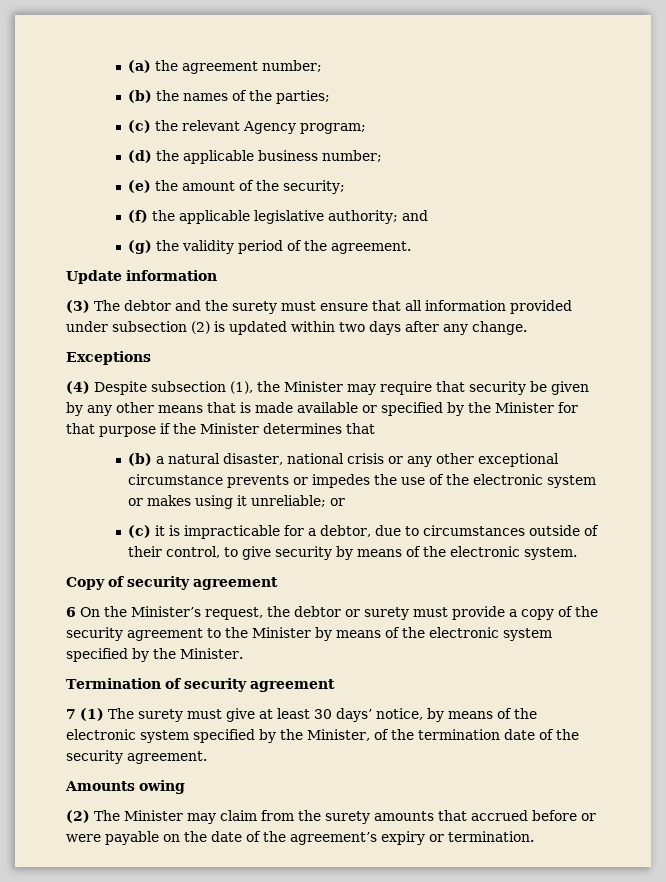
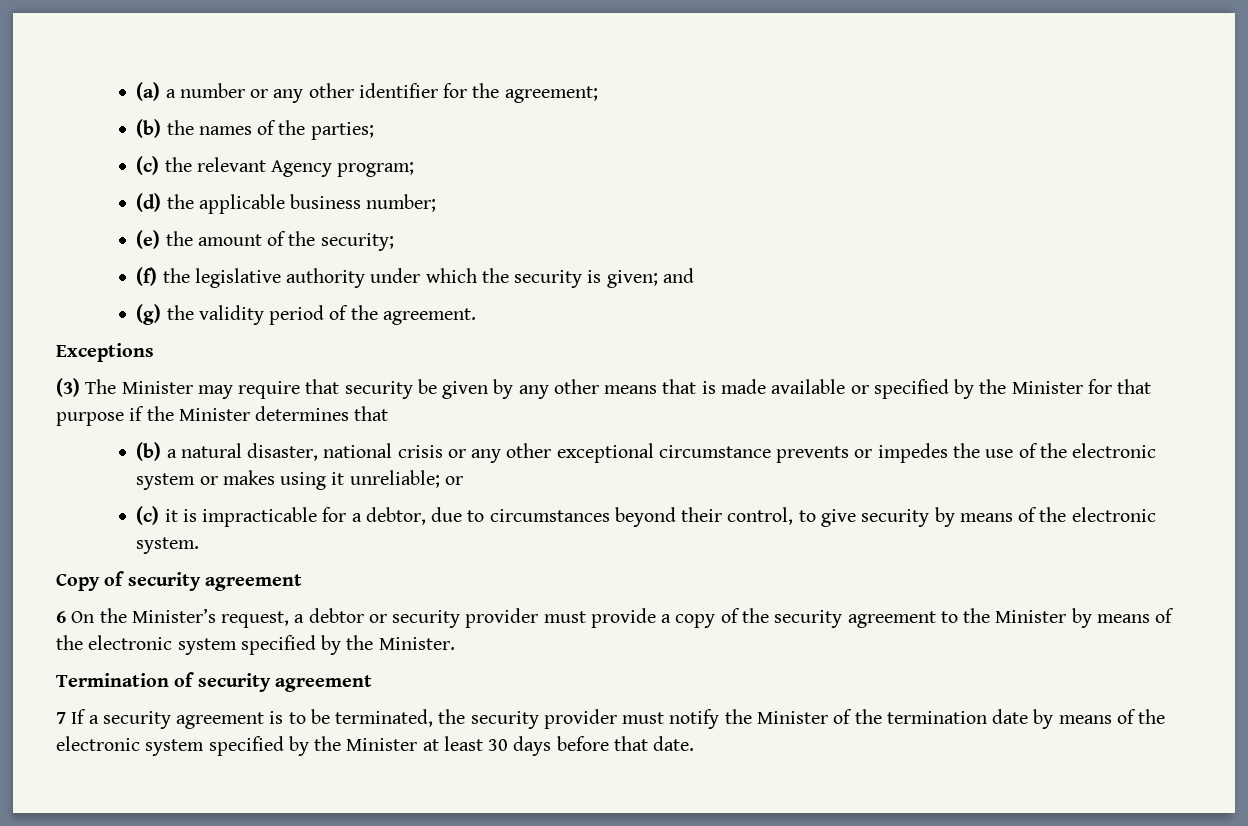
- (a) the agreement number;
+ (a) a number or any other identifier for the agreement;
- (f) the applicable legislative authority; and
+ (f) the legislative authority under which the security is given; and
- Update information
+ Exceptions
- (3) The debtor and the surety must ensure that all information provided under subsection (2) is updated within two days after any change.
- Exceptions
- (4) Despite subsection (1), the Minister may require that security be given by any other means that is made available or specified by the Minister for that purpose if the Minister determines that
+ (3) The Minister may require that security be given by any other means that is made available or specified by the Minister for that purpose if the Minister determines that
- (c) it is impracticable for a debtor, due to circumstances outside of their control, to give security by means of the electronic system.
+ (c) it is impracticable for a debtor, due to circumstances beyond their control, to give security by means of the electronic system.
- 6 On the Minister’s request, the debtor or surety must provide a copy of the security agreement to the Minister by means of the electronic system specified by the Minister.
+ 6 On the Minister’s request, a debtor or security provider must provide a copy of the security agreement to the Minister by means of the electronic system specified by the Minister.
- 7 (1) The surety must give at least 30 days’ notice, by means of the electronic system specified by the Minister, of the termination date of the security agreement.
- Amounts owing
- (2) The Minister may claim from the surety amounts that accrued before or were payable on the date of the agreement’s expiry or termination.
+ 7 If a security agreement is to be terminated, the security provider must notify the Minister of the termination date by means of the electronic system specified by the Minister at least 30 days before that date.

